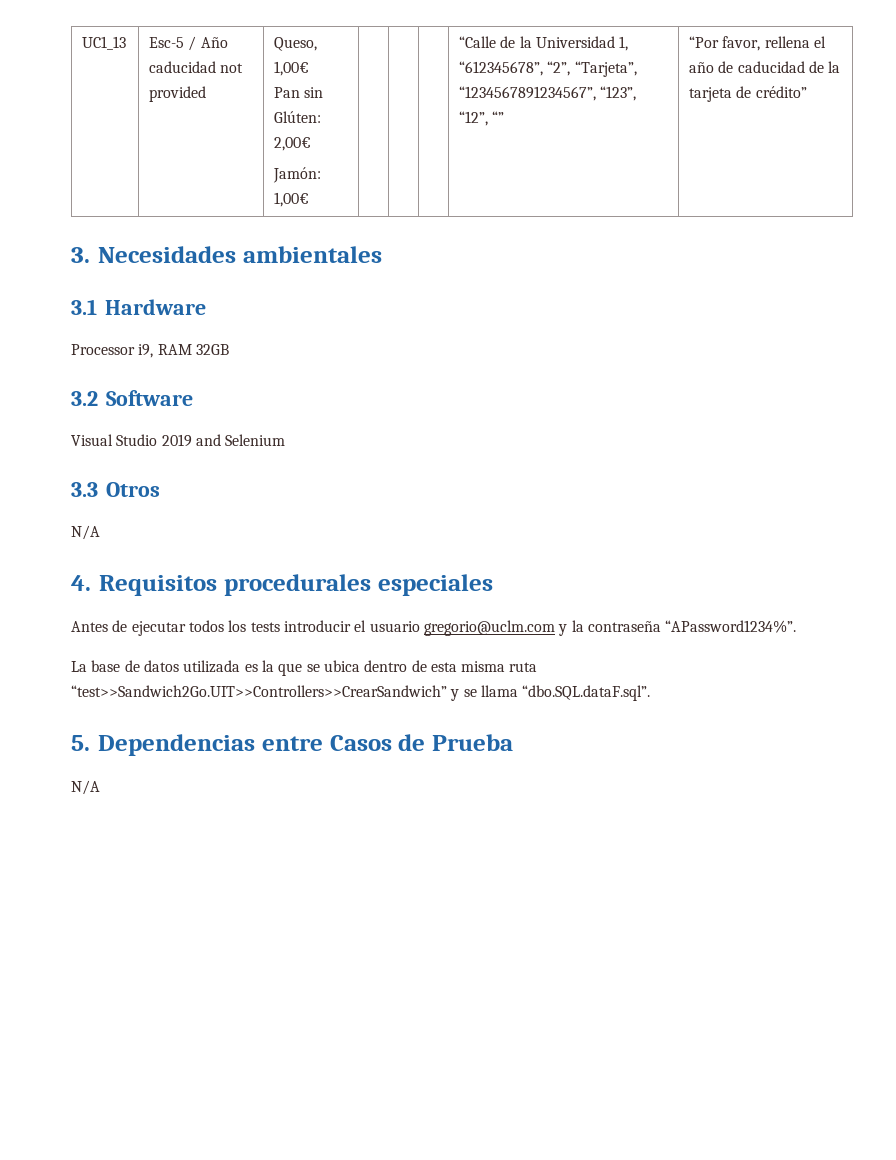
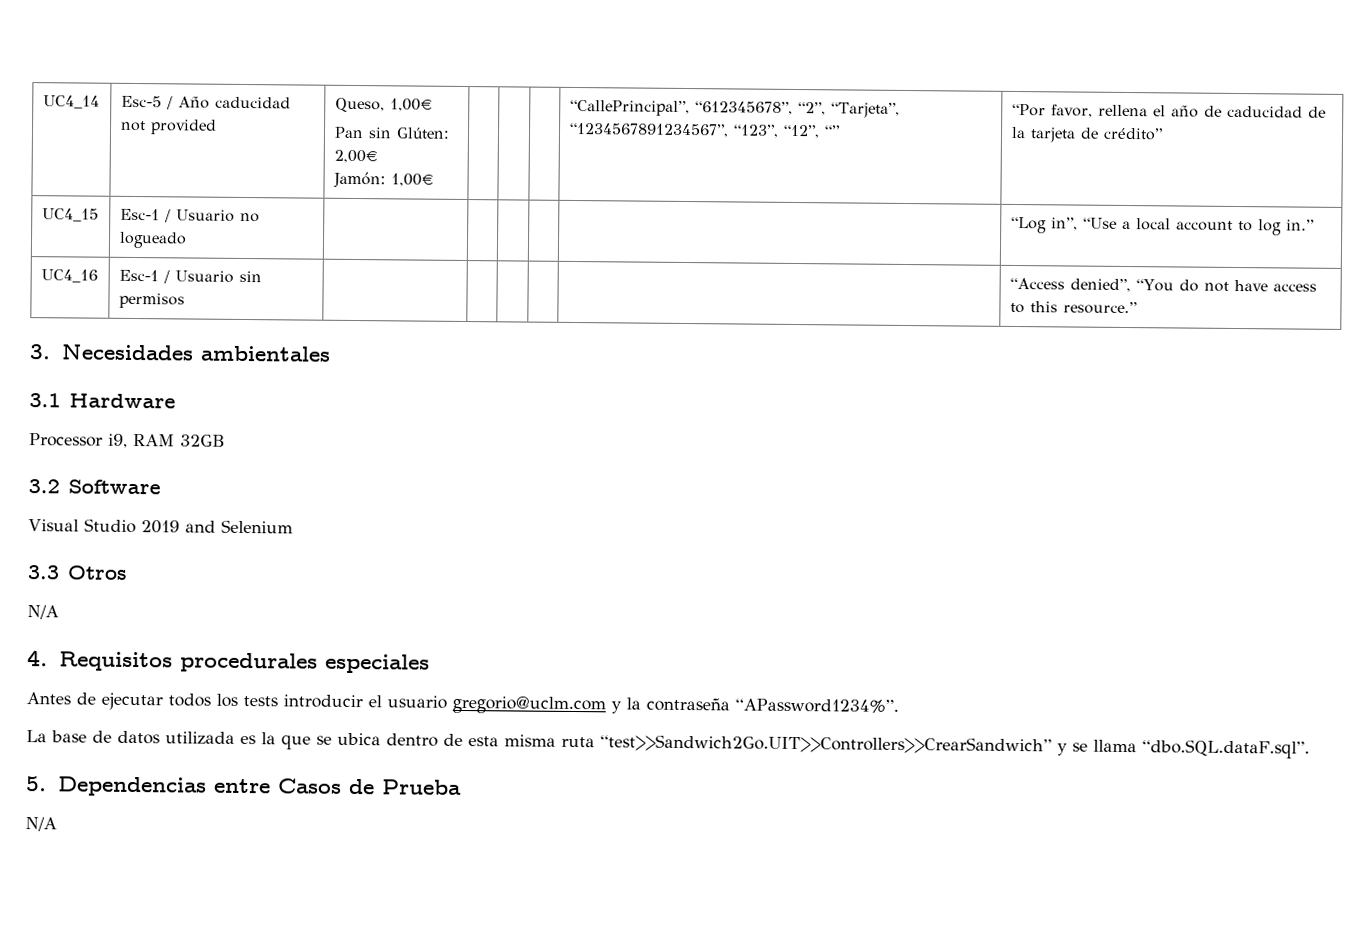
- UC1_13 | Esc-5 / Año caducidad not provided | Queso, 1,00€
+ UC4_14 | Esc-5 / Año caducidad not provided | Queso, 1,00€
  Pan sin Glúten: 2,00€
- Jamón: 1,00€ | | | | “Calle de la Universidad 1, “612345678”, “2”, “Tarjeta”, “1234567891234567”, “123”, “12”, “” | “Por favor, rellena el año de caducidad de la tarjeta de crédito”
+ Jamón: 1,00€ | | | | “CallePrincipal”, “612345678”, “2”, “Tarjeta”, “1234567891234567”, “123”, “12”, “” | “Por favor, rellena el año de caducidad de la tarjeta de crédito”
+ UC4_15 | Esc-1 / Usuario no logueado | | | | | | “Log in”, “Use a local account to log in.”
+ UC4_16 | Esc-1 / Usuario sin permisos | | | | | | “Access denied”, “You do not have access to this resource.”

